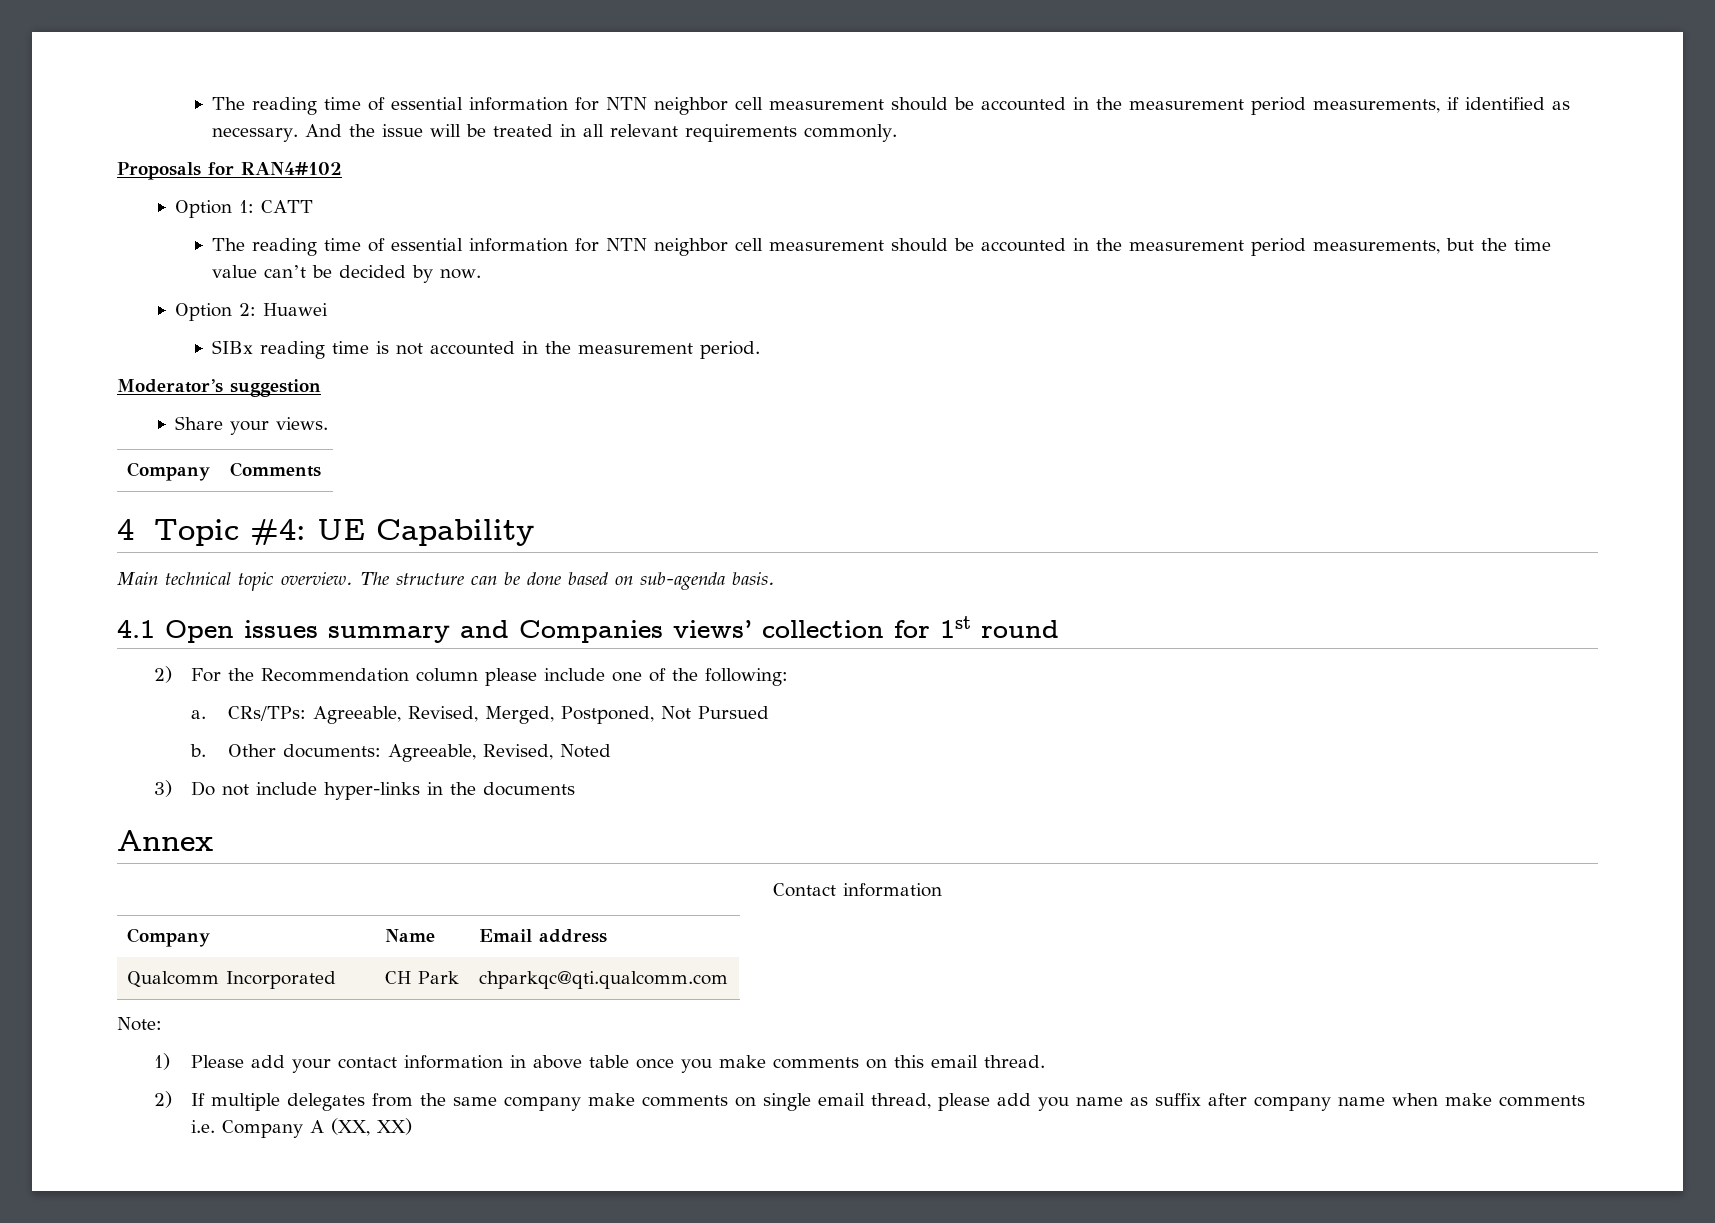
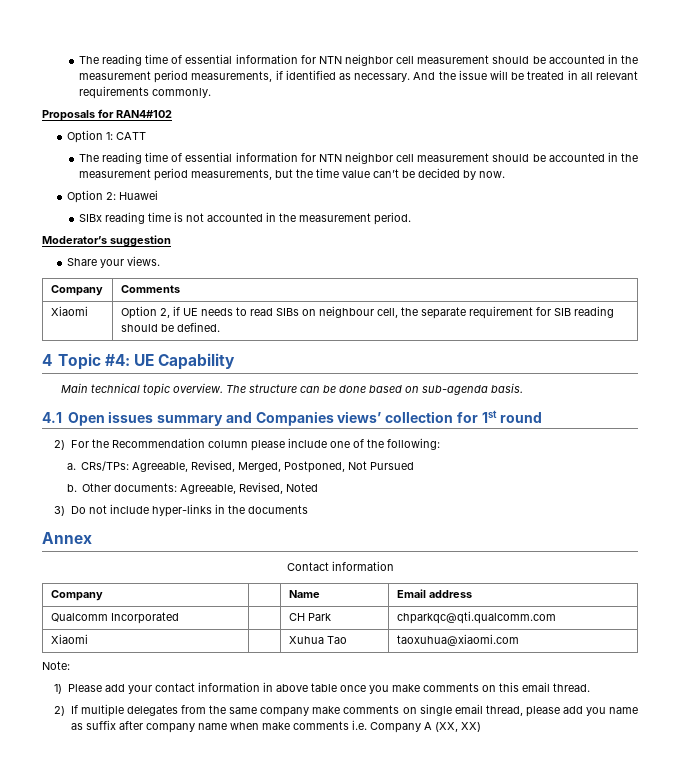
+ Xiaomi | Option 2, if UE needs to read SIBs on neighbour cell, the separate requirement for SIB reading should be defined.
+ Xiaomi | | Xuhua Tao | taoxuhua@xiaomi.com

